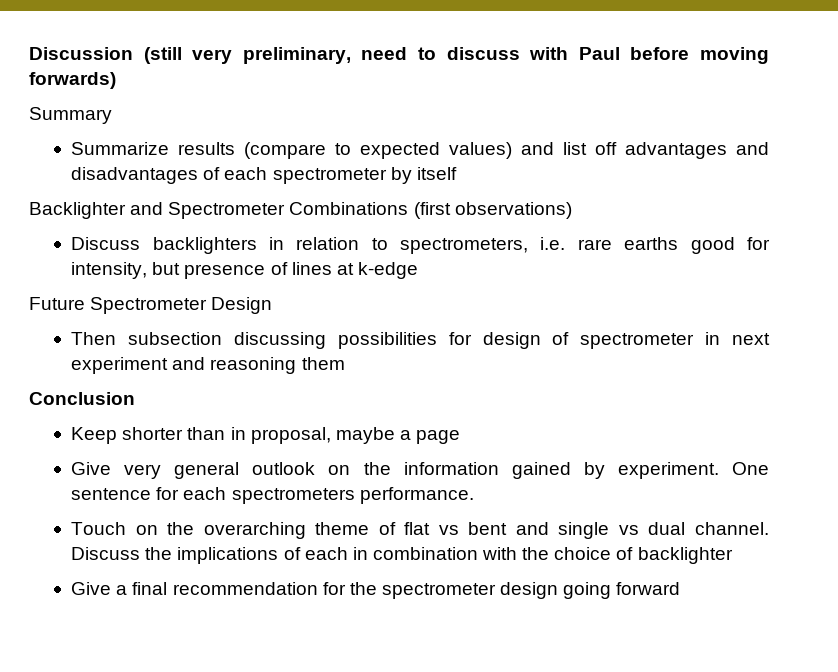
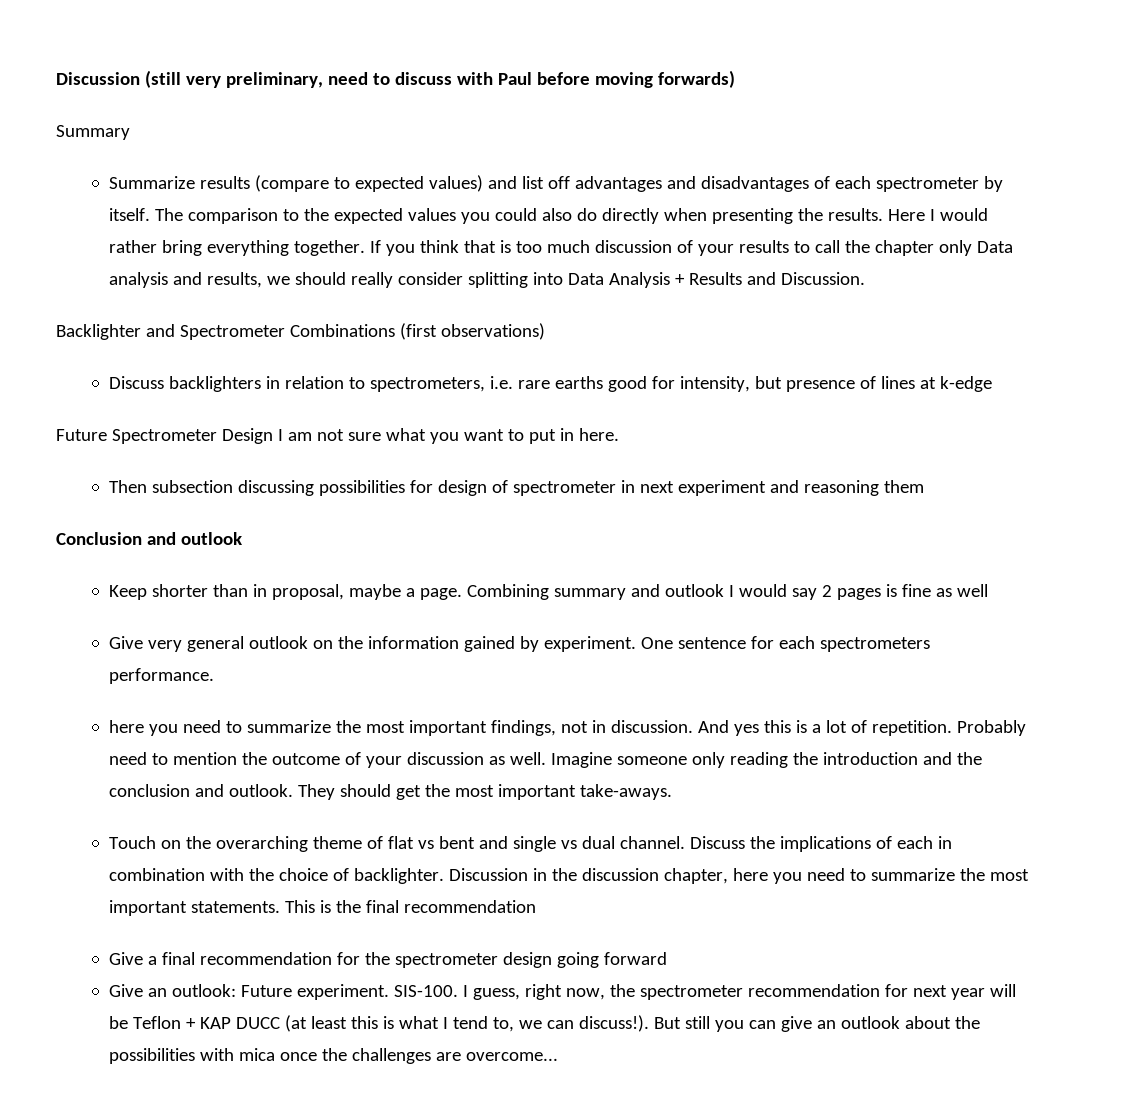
- Summarize results (compare to expected values) and list off advantages and disadvantages of each spectrometer by itself
+ Summarize results (compare to expected values) and list off advantages and disadvantages of each spectrometer by itself. The comparison to the expected values you could also do directly when presenting the results. Here I would rather bring everything together. If you think that is too much discussion of your results to call the chapter only Data analysis and results, we should really consider splitting into Data Analysis + Results and Discussion.
- Future Spectrometer Design
+ Future Spectrometer Design I am not sure what you want to put in here.
- Conclusion
+ Conclusion and outlook
- Keep shorter than in proposal, maybe a page
+ Keep shorter than in proposal, maybe a page. Combining summary and outlook I would say 2 pages is fine as well
+ here you need to summarize the most important findings, not in discussion. And yes this is a lot of repetition. Probably need to mention the outcome of your discussion as well. Imagine someone only reading the introduction and the conclusion and outlook. They should get the most important take-aways.
- Discuss the implications of each in combination with the choice of backlighter
+ Discuss the implications of each in combination with the choice of backlighter. Discussion in the discussion chapter, here you need to summarize the most important statements. This is the final recommendation
+ Give an outlook: Future experiment. SIS-100. I guess, right now, the spectrometer recommendation for next year will be Teflon + KAP DUCC (at least this is what I tend to, we can discuss!). But still you can give an outlook about the possibilities with mica once the challenges are overcome...

